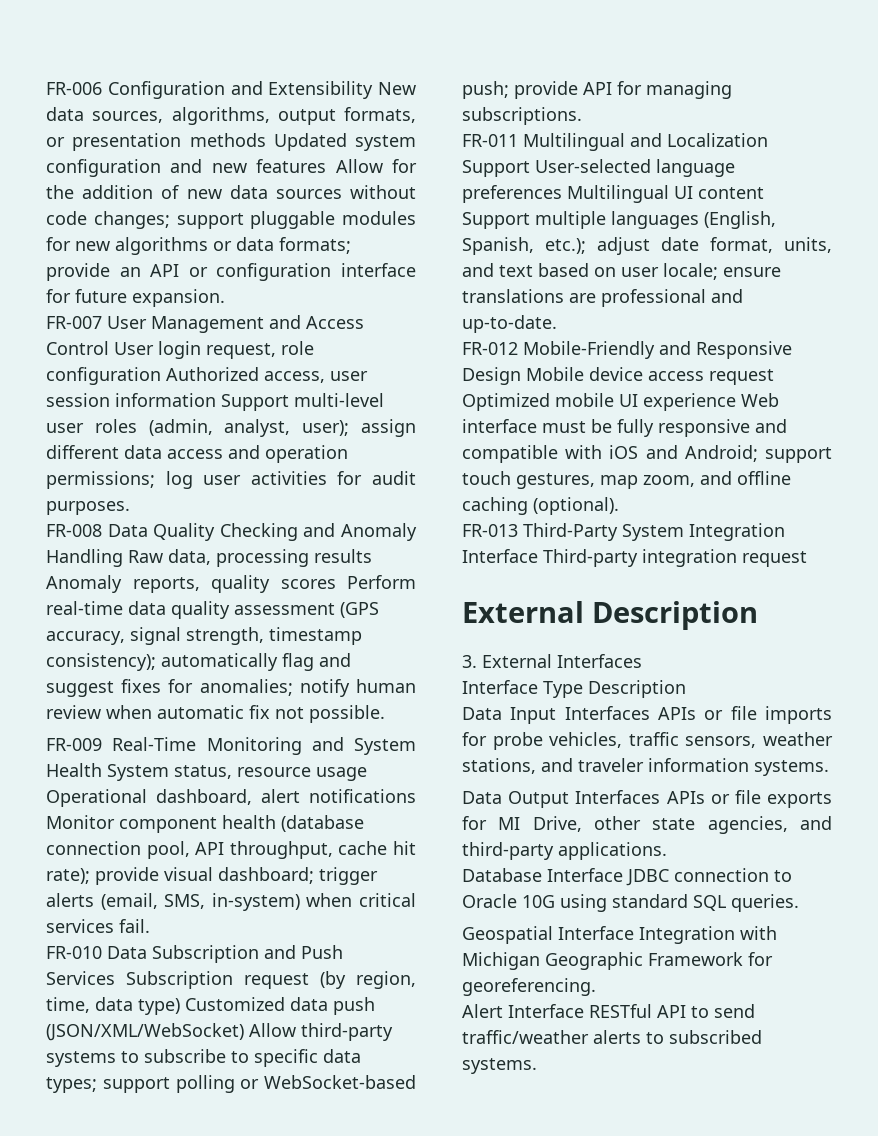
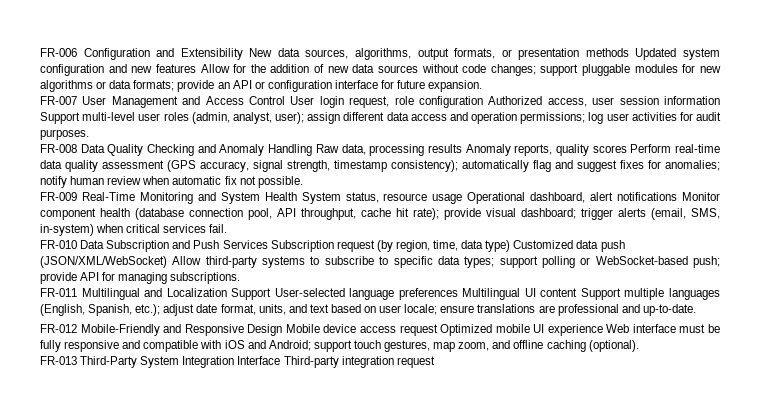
- External Description
- 3. External Interfaces
- Interface Type Description
- Data Input Interfaces APIs or file imports for probe vehicles, traffic sensors, weather stations, and traveler information systems.
- Data Output Interfaces APIs or file exports for MI Drive, other state agencies, and third-party applications.
- Database Interface JDBC connection to Oracle 10G using standard SQL queries.
- Geospatial Interface Integration with Michigan Geographic Framework for georeferencing.
- Alert Interface RESTful API to send traffic/weather alerts to subscribed systems.

